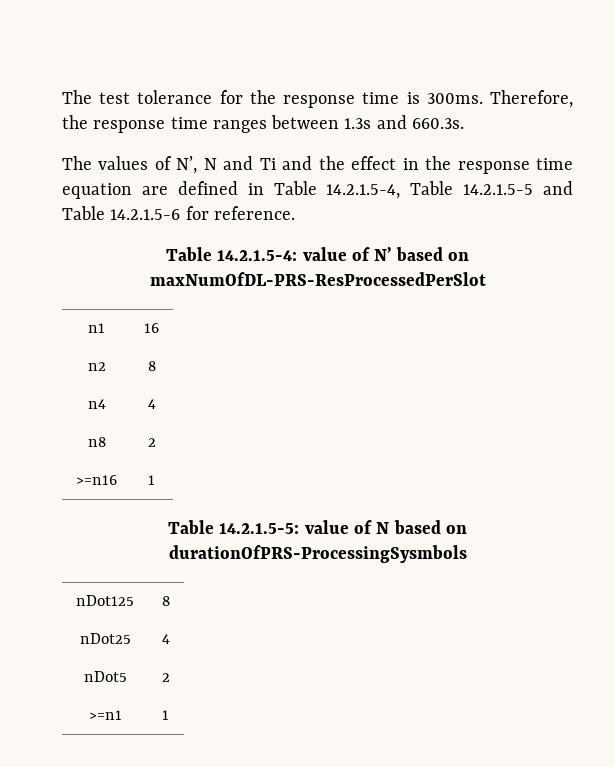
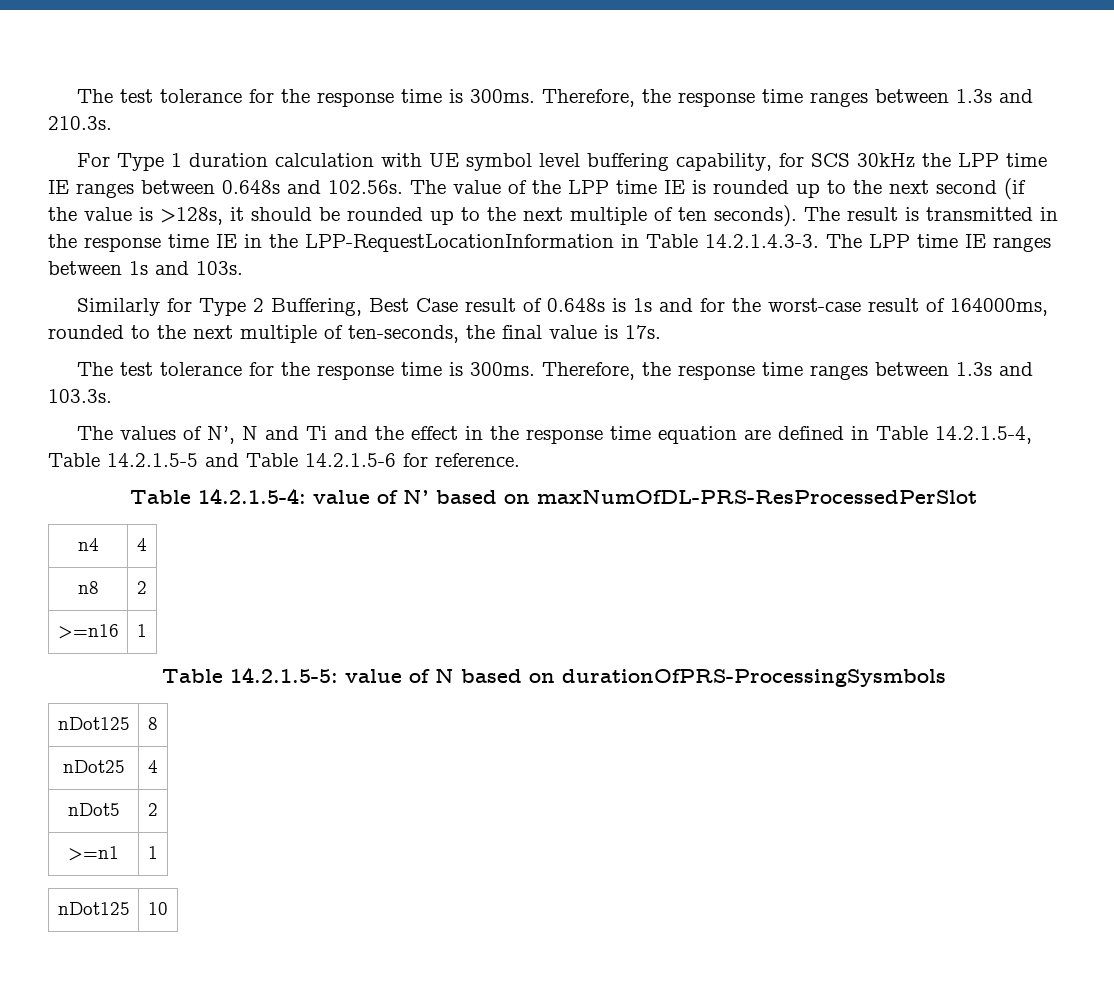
- Therefore, the response time ranges between 1.3s and 660.3s.
+ Therefore, the response time ranges between 1.3s and 210.3s.
+ For Type 1 duration calculation with UE symbol level buffering capability, for SCS 30kHz the LPP time IE ranges between 0.648s and 102.56s. The value of the LPP time IE is rounded up to the next second (if the value is >128s, it should be rounded up to the next multiple of ten seconds). The result is transmitted in the response time IE in the LPP-RequestLocationInformation in Table 14.2.1.4.3-3. The LPP time IE ranges between 1s and 103s.
+ Similarly for Type 2 Buffering, Best Case result of 0.648s is 1s and for the worst-case result of 164000ms, rounded to the next multiple of ten-seconds, the final value is 17s.
+ The test tolerance for the response time is 300ms. Therefore, the response time ranges between 1.3s and 103.3s.
- n1 | 16
- n2 | 8
+ nDot125 | 10

